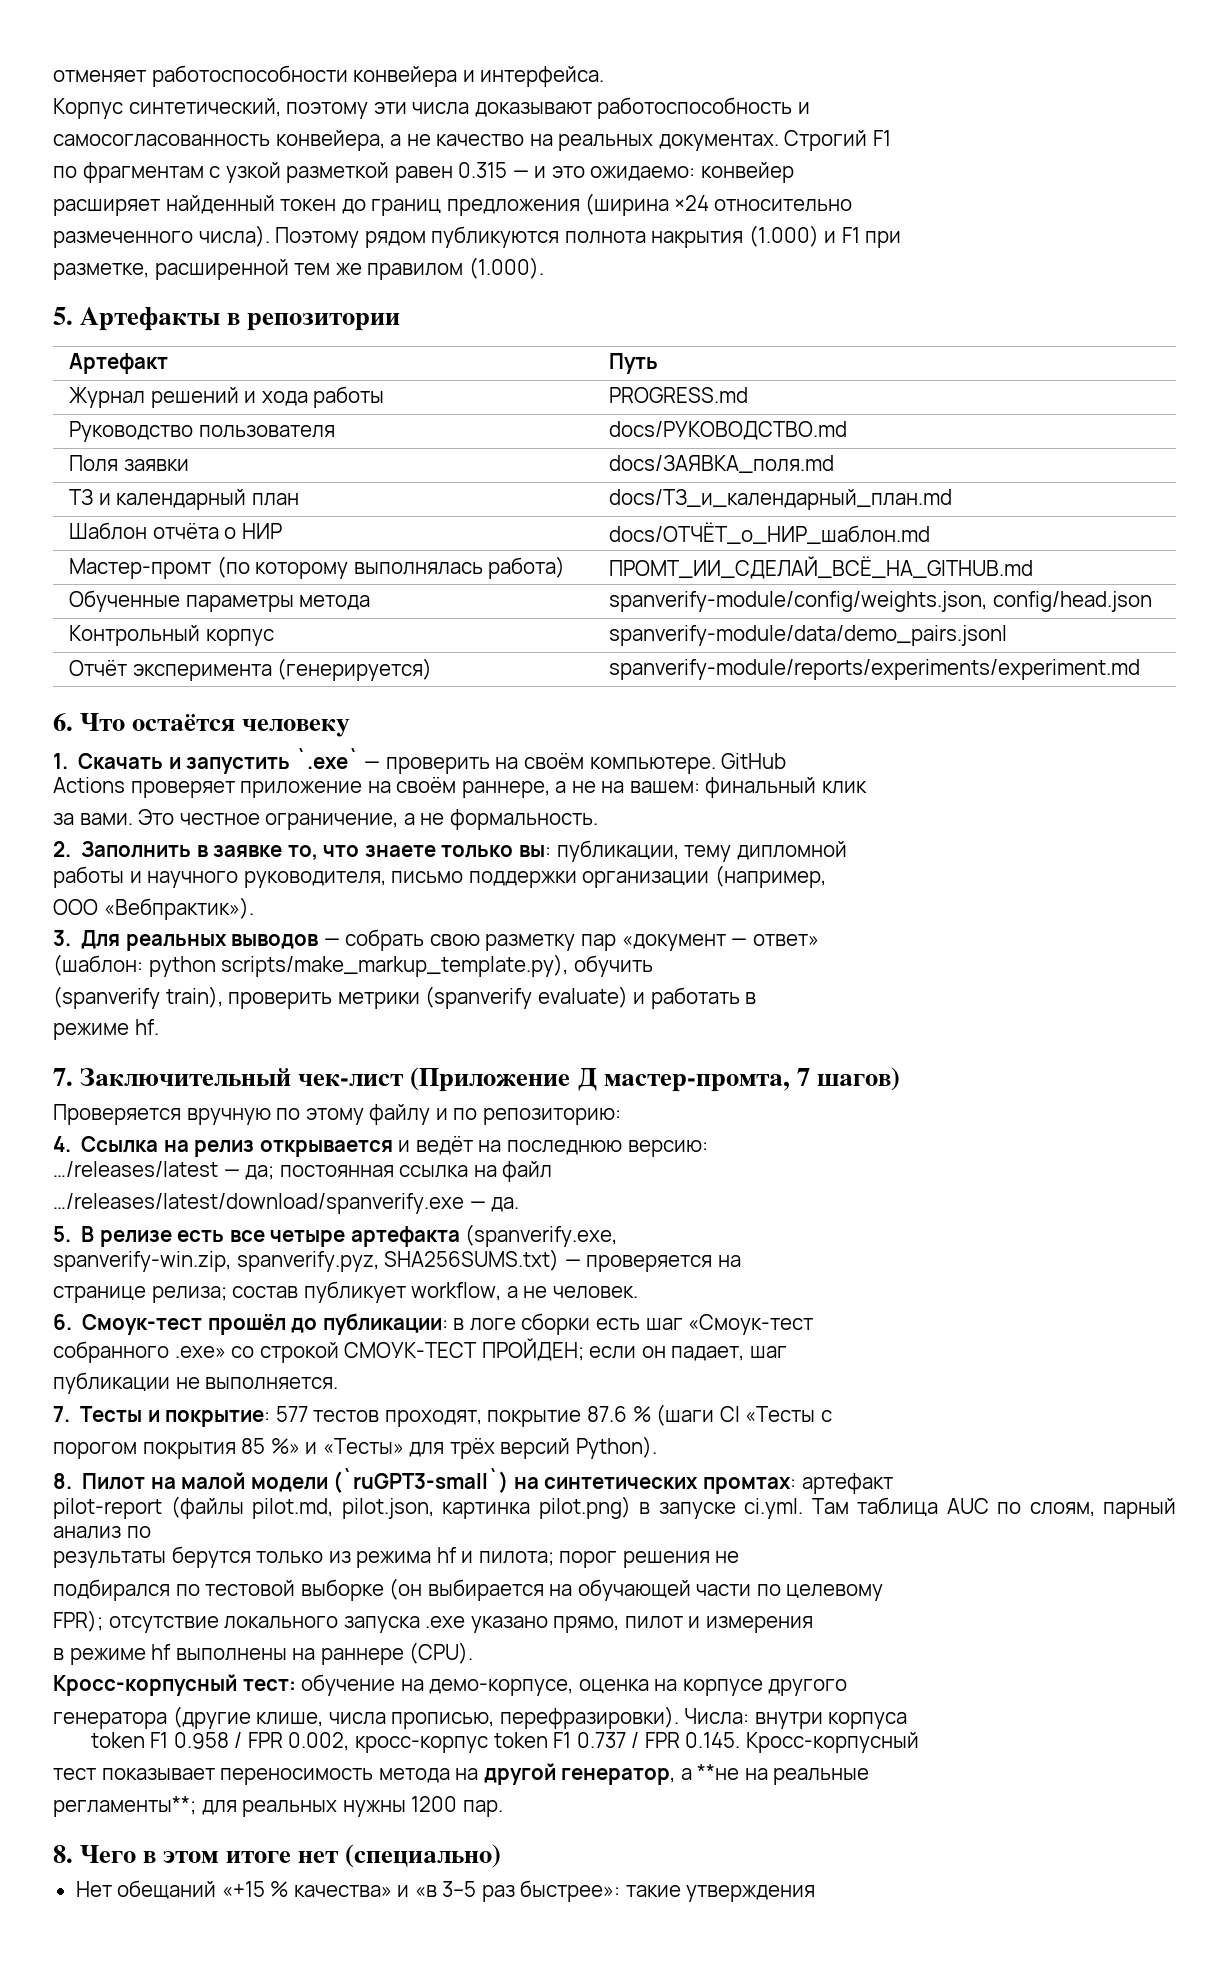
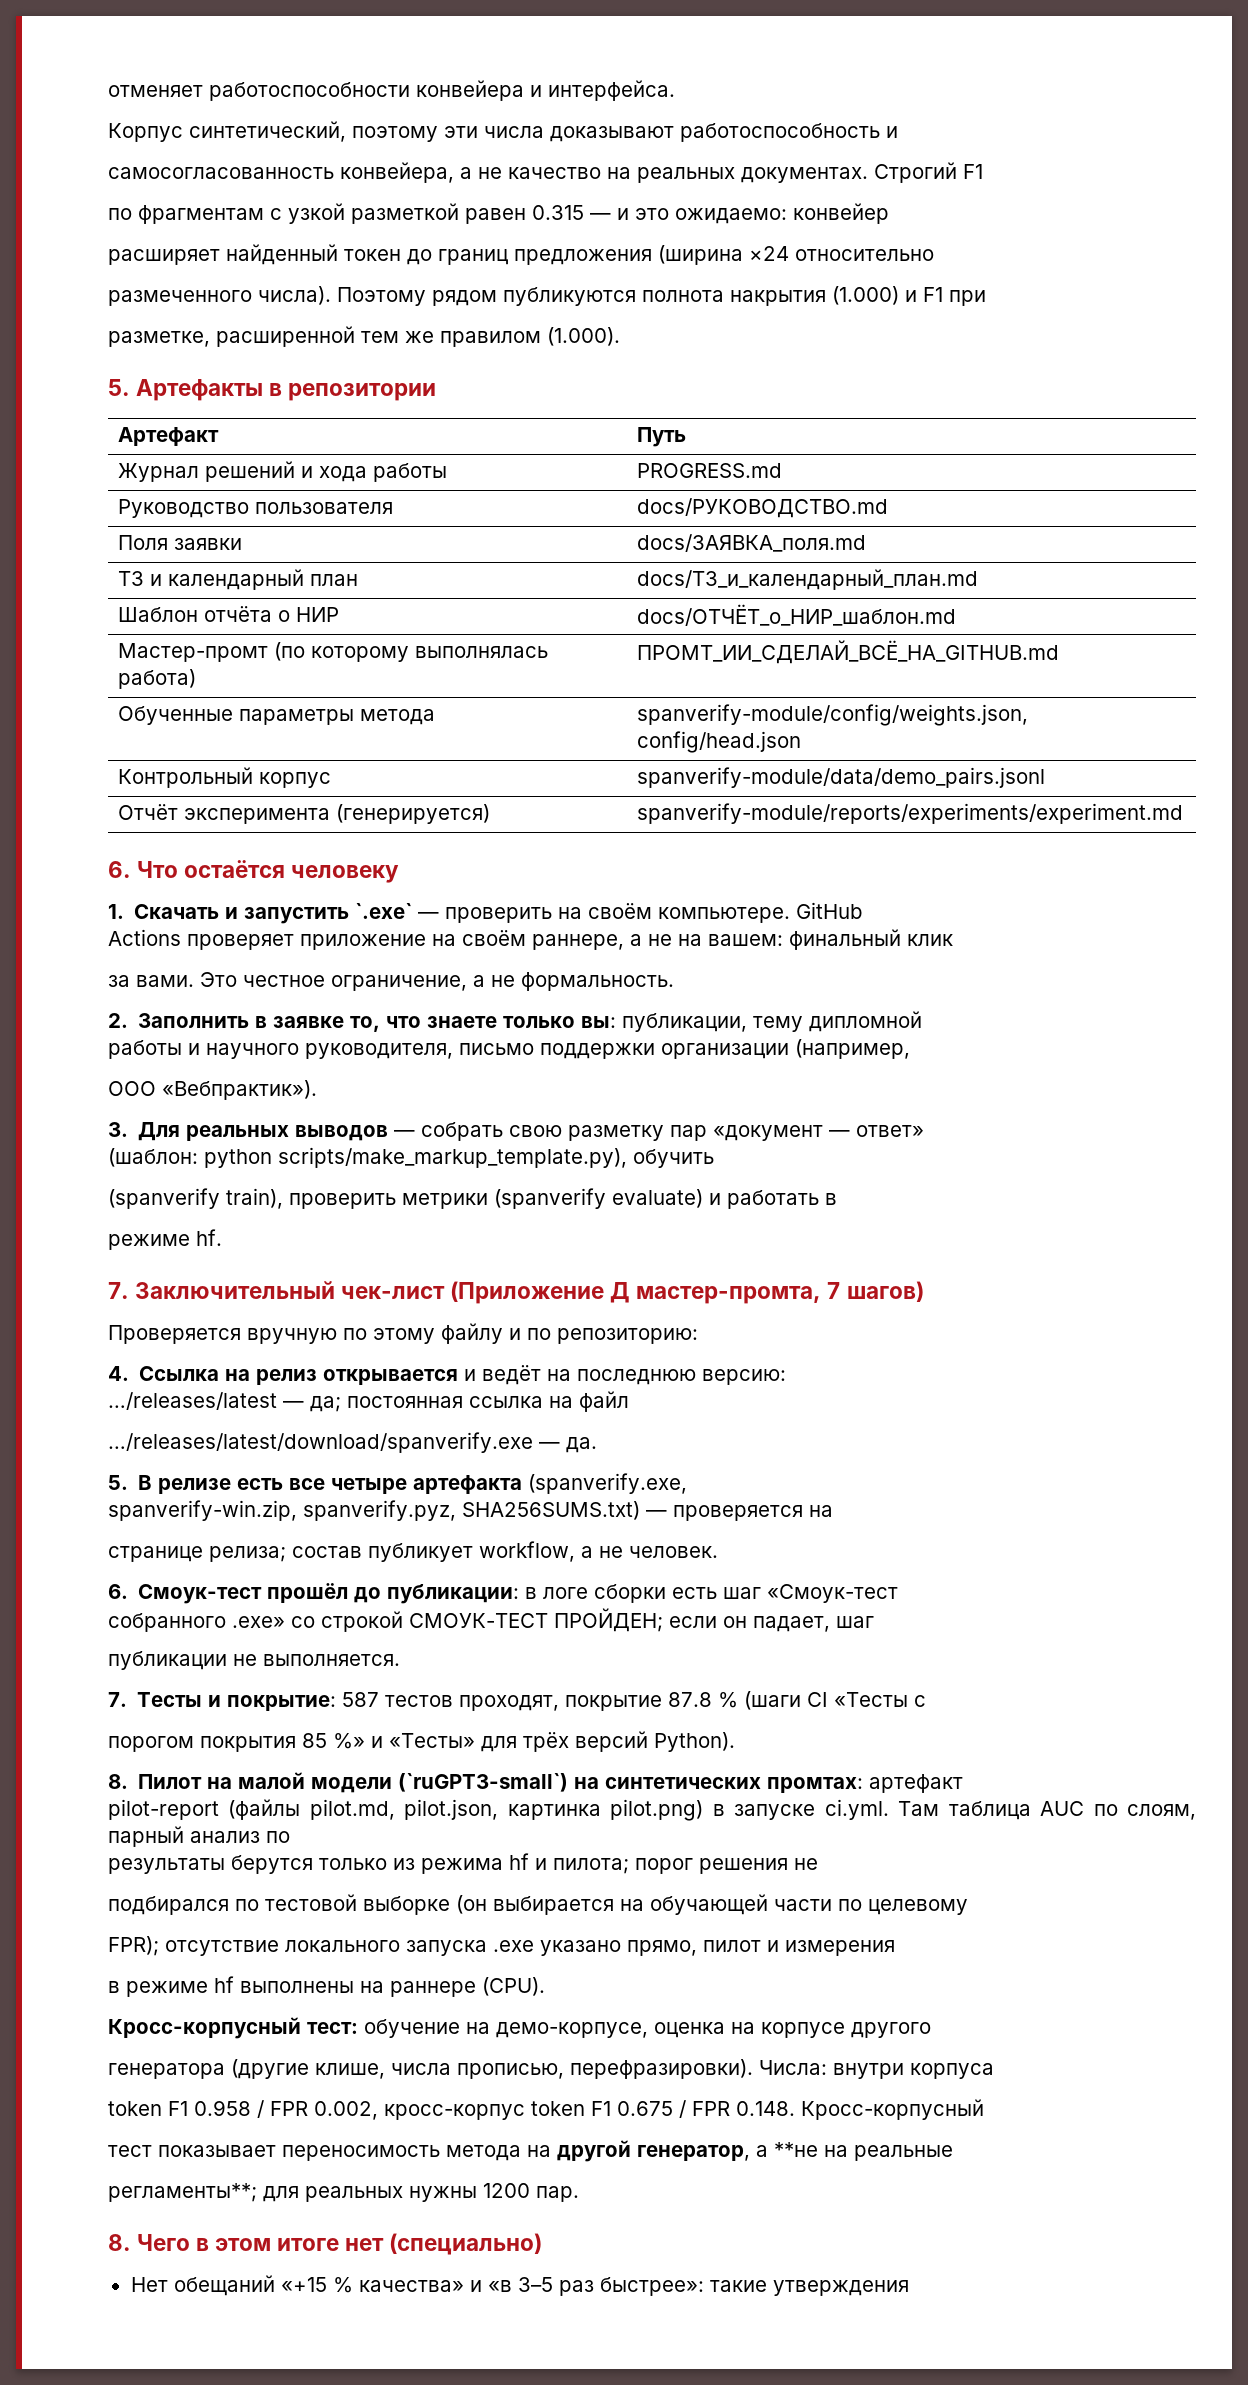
- 7. Тесты и покрытие: 577 тестов проходят, покрытие 87.6 % (шаги CI «Тесты с
+ 7. Тесты и покрытие: 587 тестов проходят, покрытие 87.8 % (шаги CI «Тесты с
- token F1 0.958 / FPR 0.002, кросс-корпус token F1 0.737 / FPR 0.145. Кросс-корпусный
+ token F1 0.958 / FPR 0.002, кросс-корпус token F1 0.675 / FPR 0.148. Кросс-корпусный

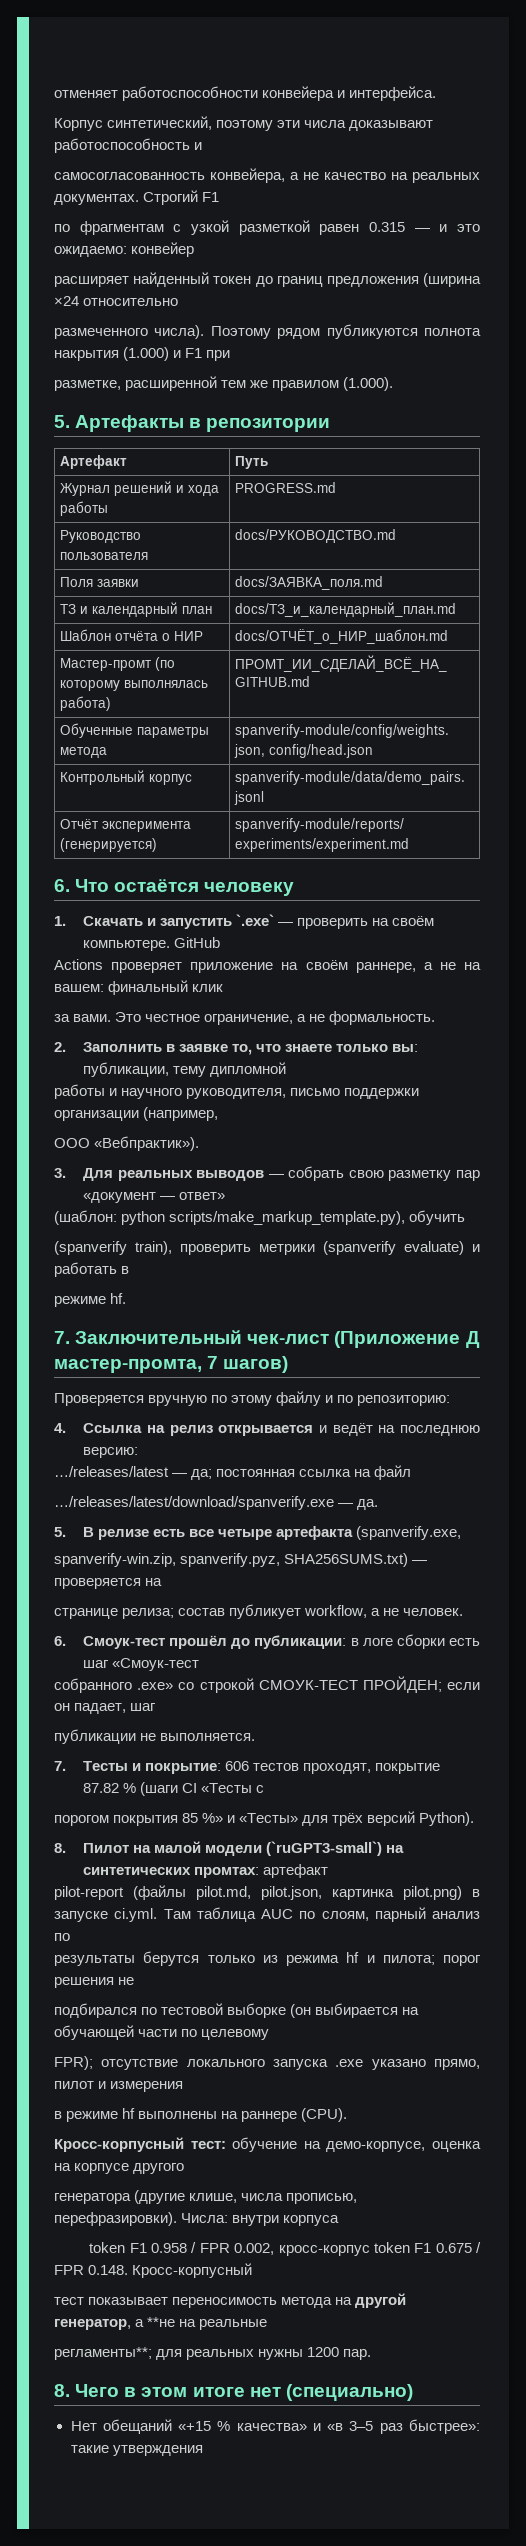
- 7. Тесты и покрытие: 587 тестов проходят, покрытие 87.8 % (шаги CI «Тесты с
+ 7. Тесты и покрытие: 606 тестов проходят, покрытие 87.82 % (шаги CI «Тесты с

